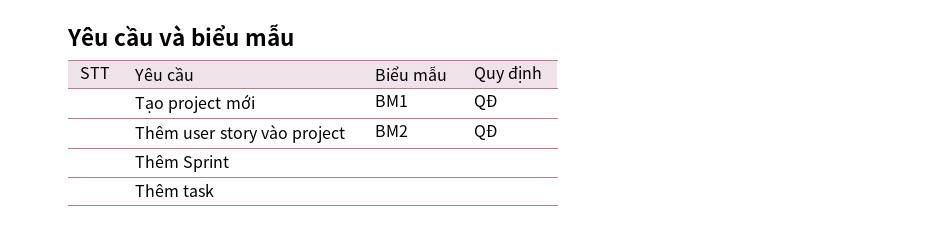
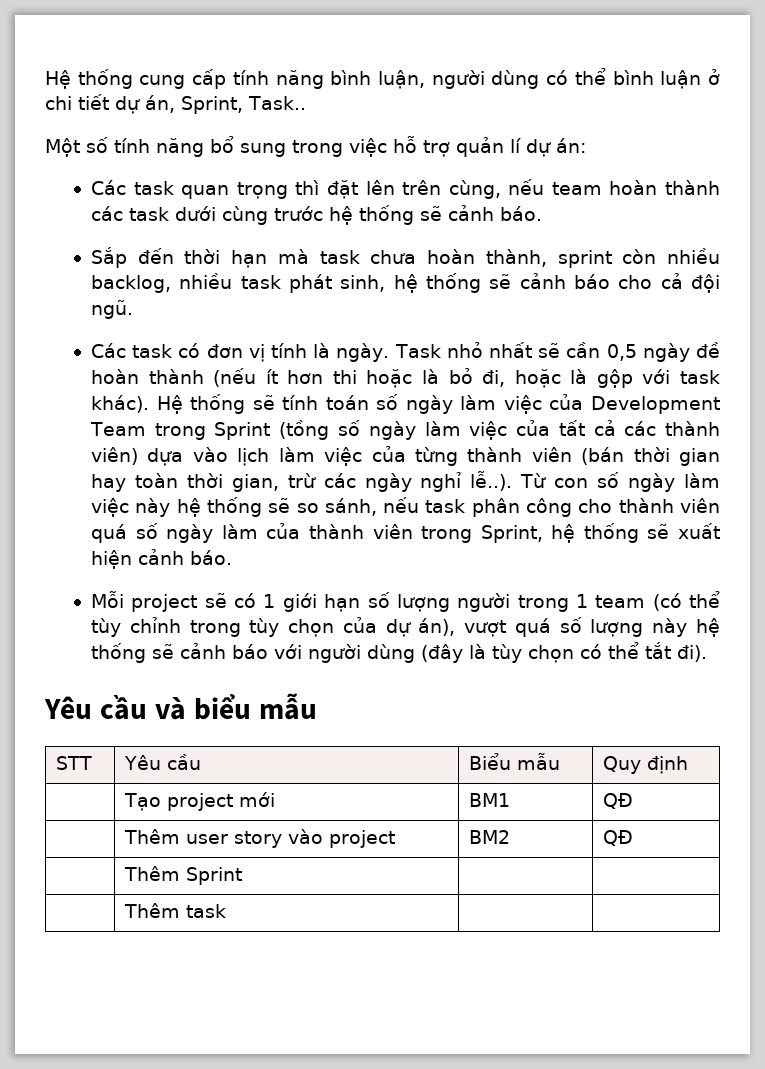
+ Hệ thống cung cấp tính năng bình luận, người dùng có thể bình luận ở chi tiết dự án, Sprint, Task..
+ Một số tính năng bổ sung trong việc hỗ trợ quản lí dự án:
+ Các task quan trọng thì đặt lên trên cùng, nếu team hoàn thành các task dưới cùng trước hệ thống sẽ cảnh báo.
+ Sắp đến thời hạn mà task chưa hoàn thành, sprint còn nhiều backlog, nhiều task phát sinh, hệ thống sẽ cảnh báo cho cả đội ngũ.
+ Các task có đơn vị tính là ngày. Task nhỏ nhất sẽ cần 0,5 ngày đề hoàn thành (nếu ít hơn thi hoặc là bỏ đi, hoặc là gộp với task khác). Hệ thống sẽ tính toán số ngày làm việc của Development Team trong Sprint (tồng số ngày làm việc của tất cả các thành viên) dựa vào lịch làm việc của từng thành viên (bán thời gian hay toàn thời gian, trừ các ngày nghỉ lễ..). Từ con số ngày làm việc này hệ thống sẽ so sánh, nếu task phân công cho thành viên quá số ngày làm của thành viên trong Sprint, hệ thống sẽ xuất hiện cảnh báo.
+ Mỗi project sẽ có 1 giới hạn số lượng người trong 1 team (có thể tùy chỉnh trong tùy chọn của dự án), vượt quá số lượng này hệ thống sẽ cảnh báo với người dùng (đây là tùy chọn có thể tắt đi).

